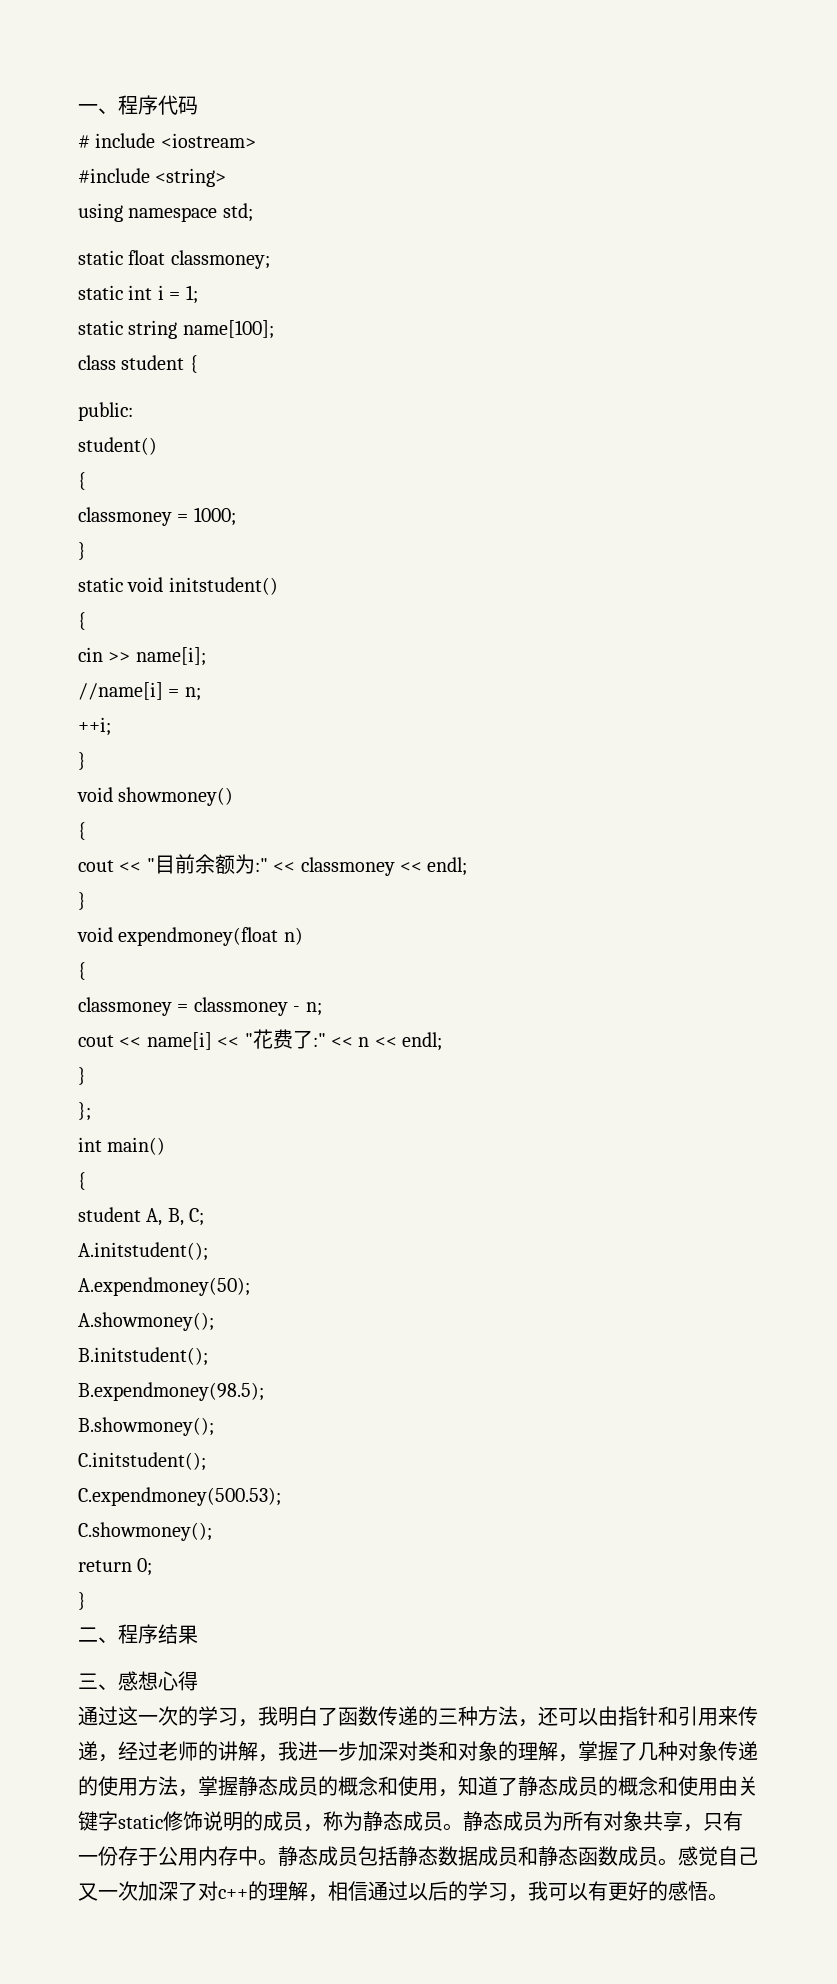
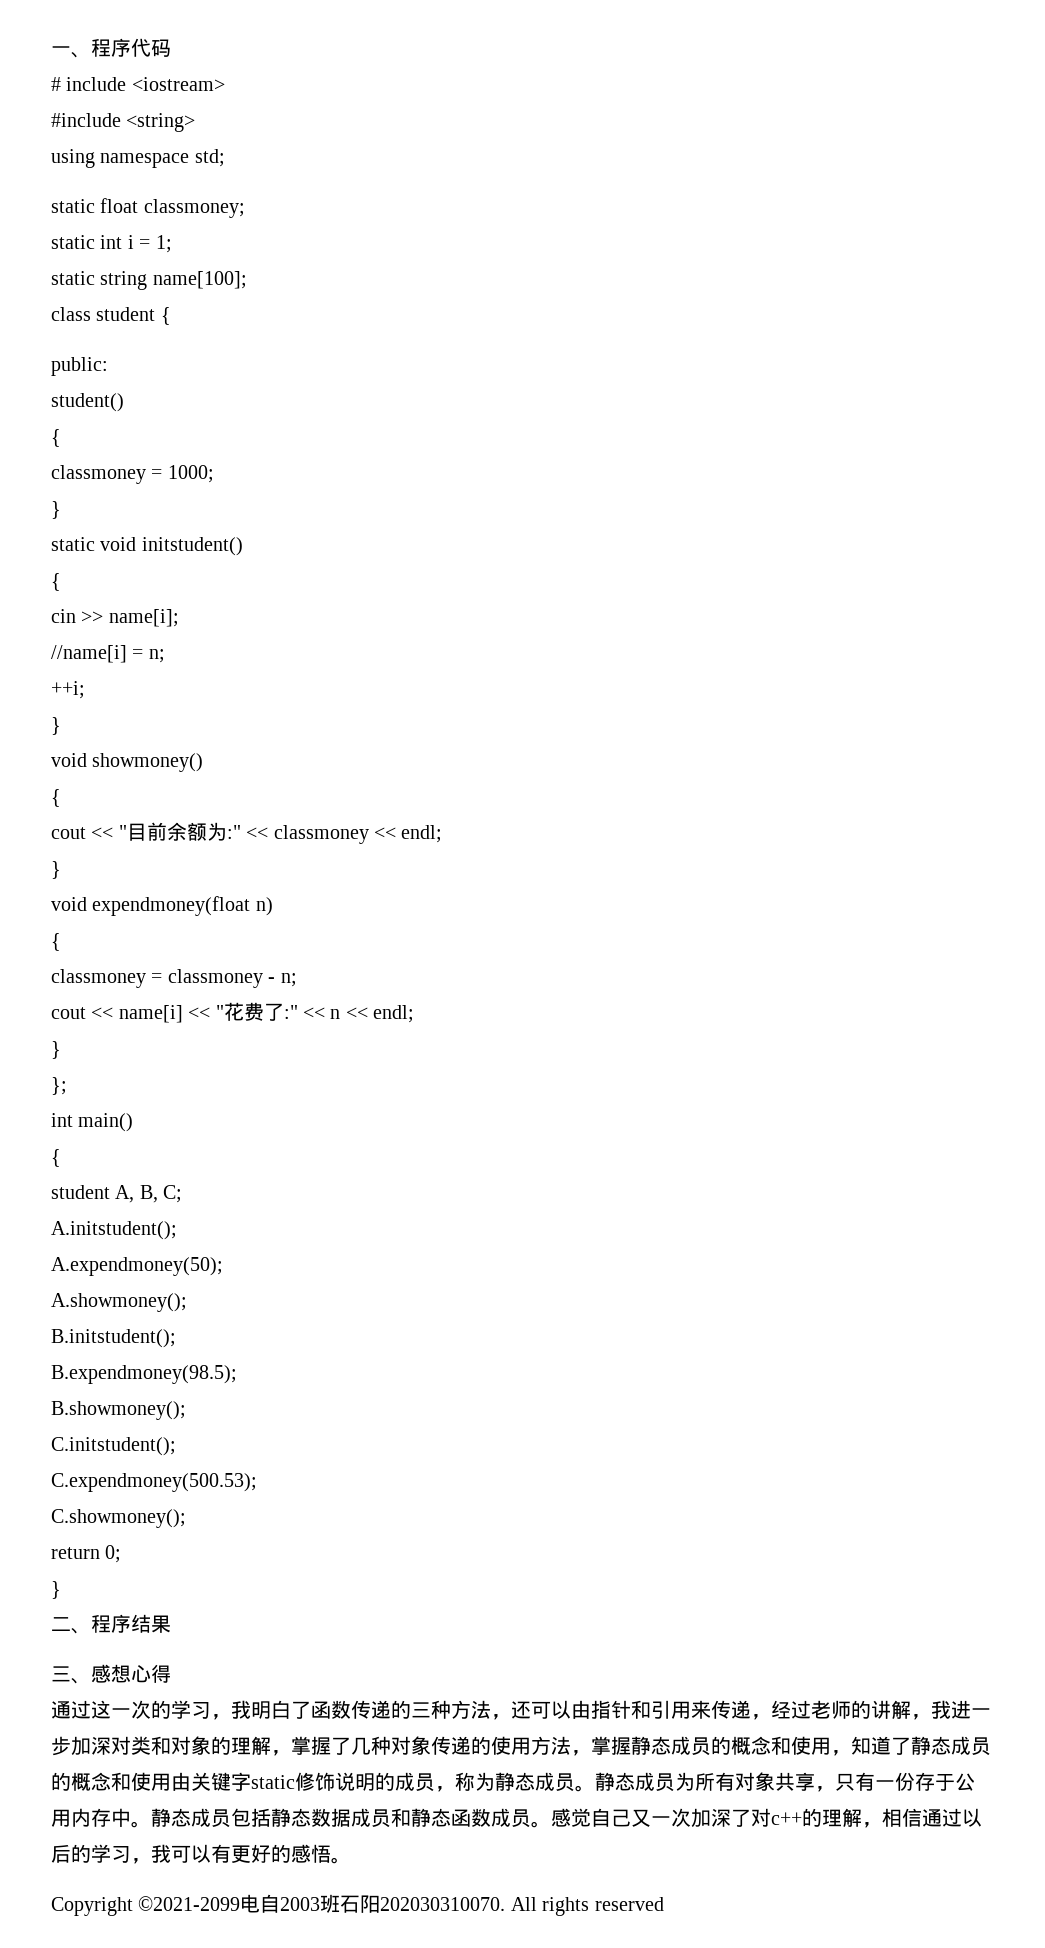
+ Copyright ©2021-2099电自2003班石阳202030310070. All rights reserved

